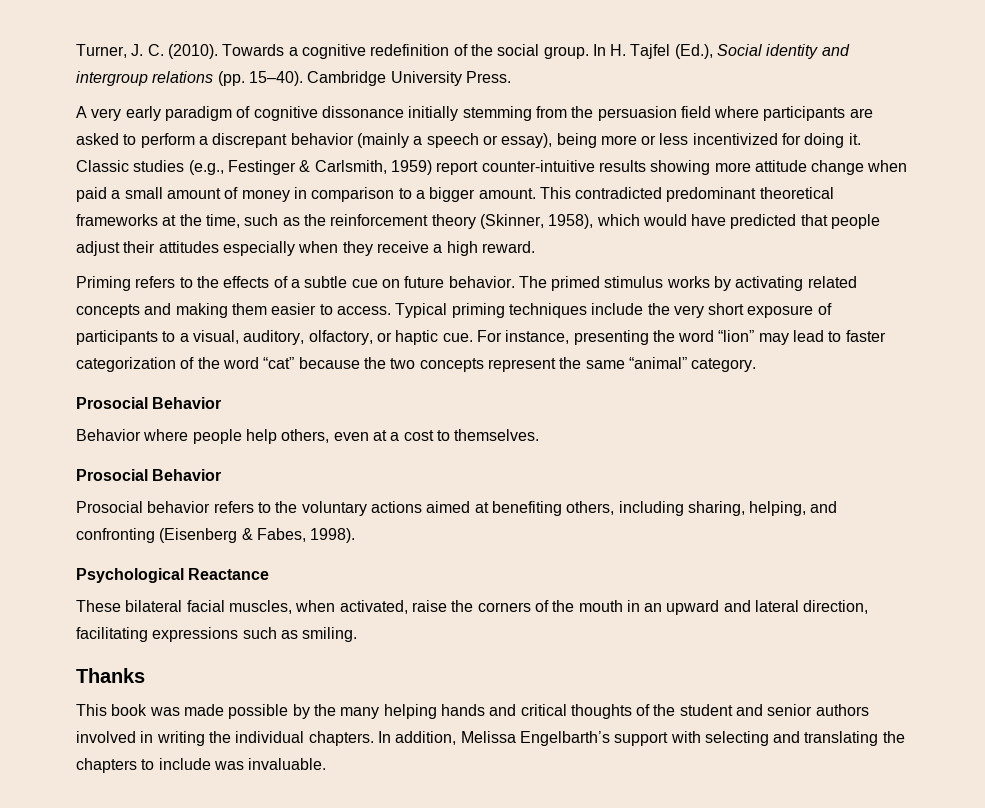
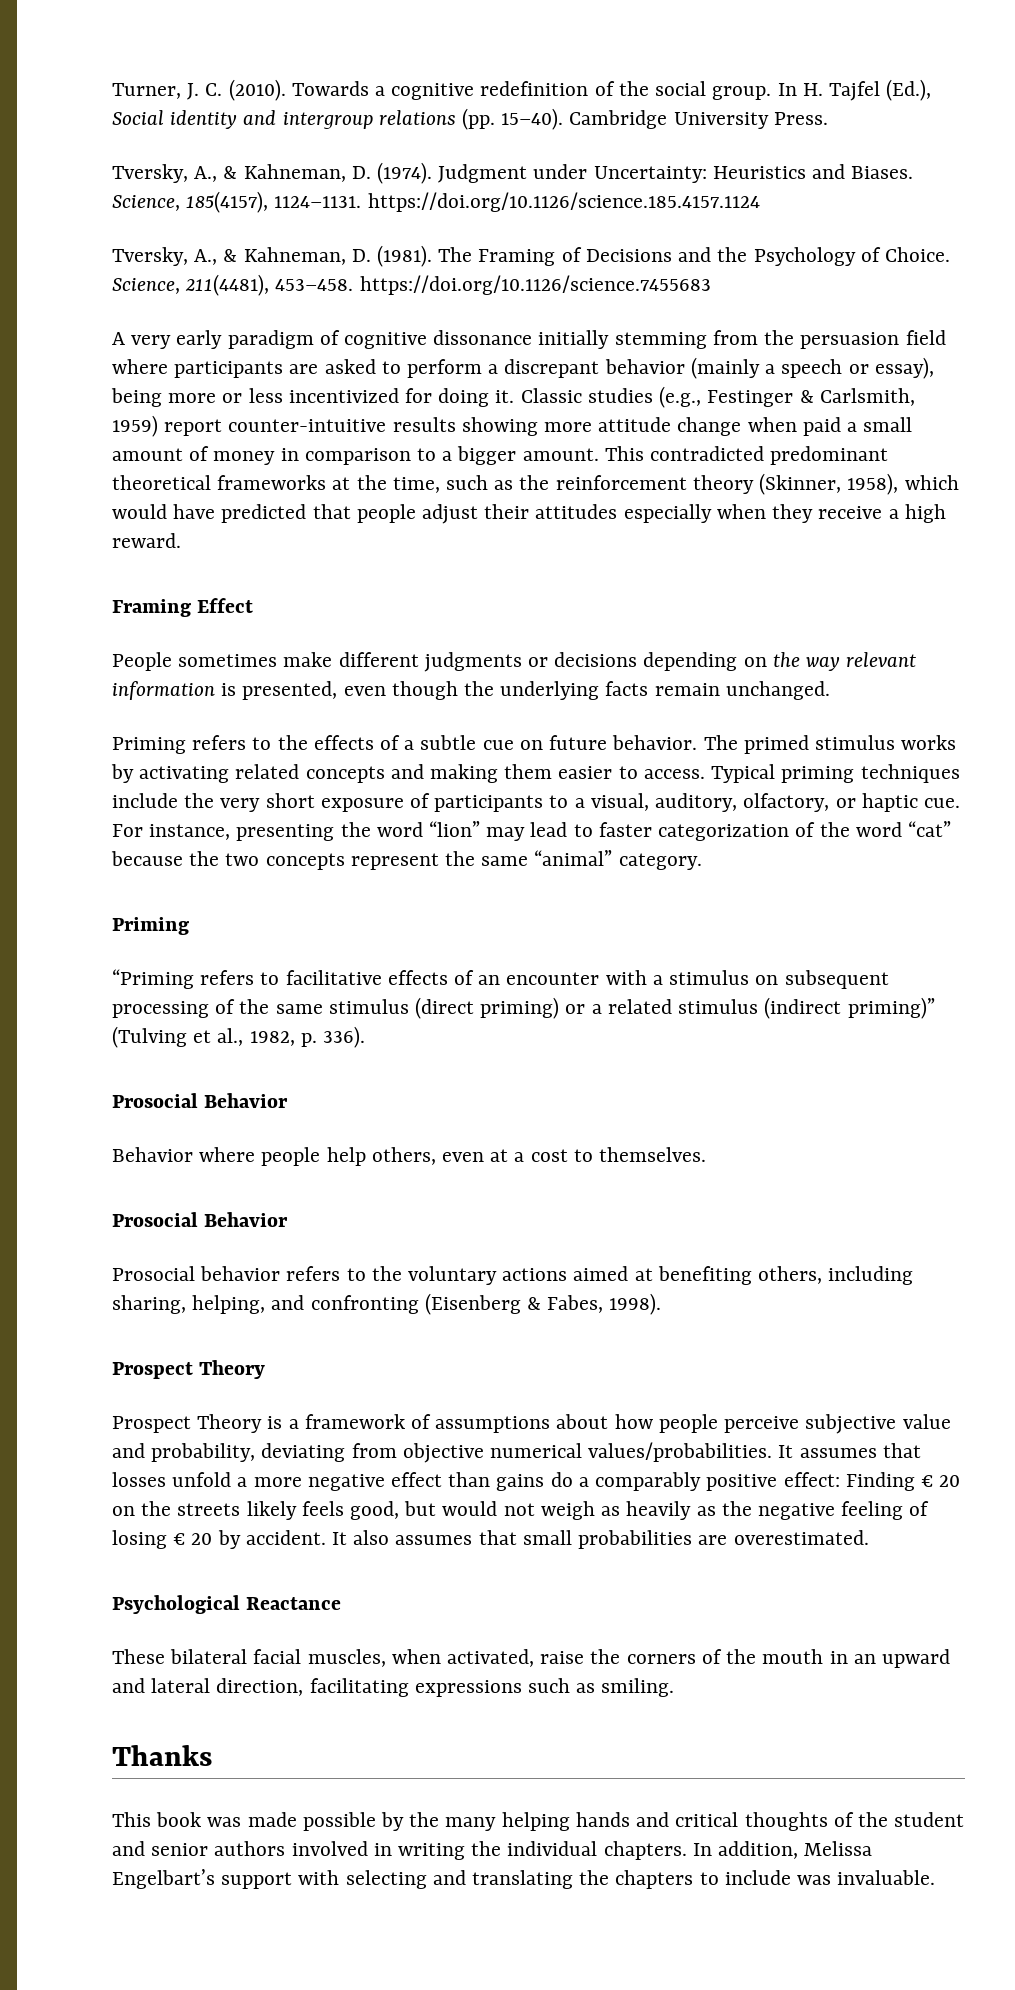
+ Tversky, A., & Kahneman, D. (1974). Judgment under Uncertainty: Heuristics and Biases. Science, 185(4157), 1124–1131. https://doi.org/10.1126/science.185.4157.1124
+ Tversky, A., & Kahneman, D. (1981). The Framing of Decisions and the Psychology of Choice. Science, 211(4481), 453–458. https://doi.org/10.1126/science.7455683
+ Framing Effect
+ People sometimes make different judgments or decisions depending on the way relevant information is presented, even though the underlying facts remain unchanged.
  For instance, presenting the word “lion” may lead to faster categorization of the word “cat” because the two concepts represent the same “animal” category.
+ Priming
+ “Priming refers to facilitative effects of an encounter with a stimulus on subsequent processing of the same stimulus (direct priming) or a related stimulus (indirect priming)” (Tulving et al., 1982, p. 336).
  Prosocial behavior refers to the voluntary actions aimed at benefiting others, including sharing, helping, and confronting (Eisenberg & Fabes, 1998).
+ Prospect Theory
+ Prospect Theory is a framework of assumptions about how people perceive subjective value and probability, deviating from objective numerical values/probabilities. It assumes that losses unfold a more negative effect than gains do a comparably positive effect: Finding € 20 on the streets likely feels good, but would not weigh as heavily as the negative feeling of losing € 20 by accident. It also assumes that small probabilities are overestimated.
- In addition, Melissa Engelbarth’s support with selecting and translating the chapters to include was invaluable.
+ In addition, Melissa Engelbart’s support with selecting and translating the chapters to include was invaluable.

